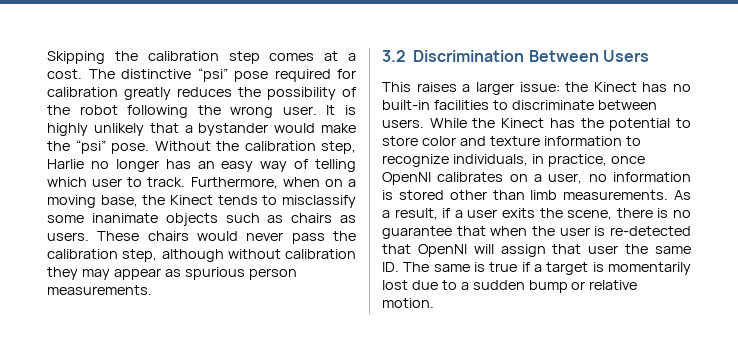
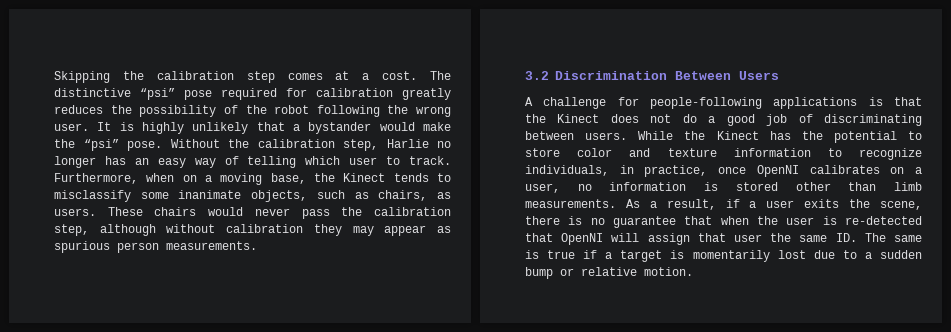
- Furthermore, when on a moving base, the Kinect tends to misclassify some inanimate objects such as chairs as users.
+ Furthermore, when on a moving base, the Kinect tends to misclassify some inanimate objects, such as chairs, as users.
- This raises a larger issue: the Kinect has no built-in facilities to discriminate between users.
+ A challenge for people-following applications is that the Kinect does not do a good job of discriminating between users.

